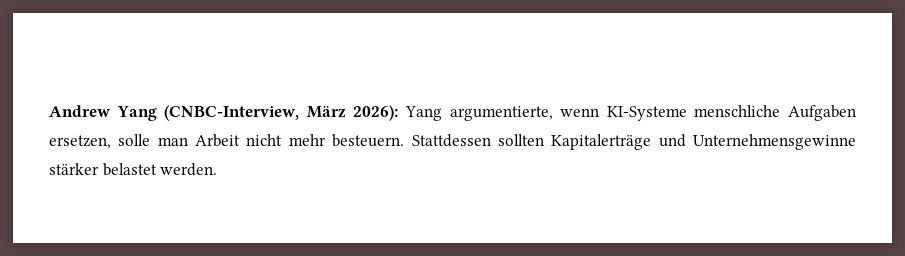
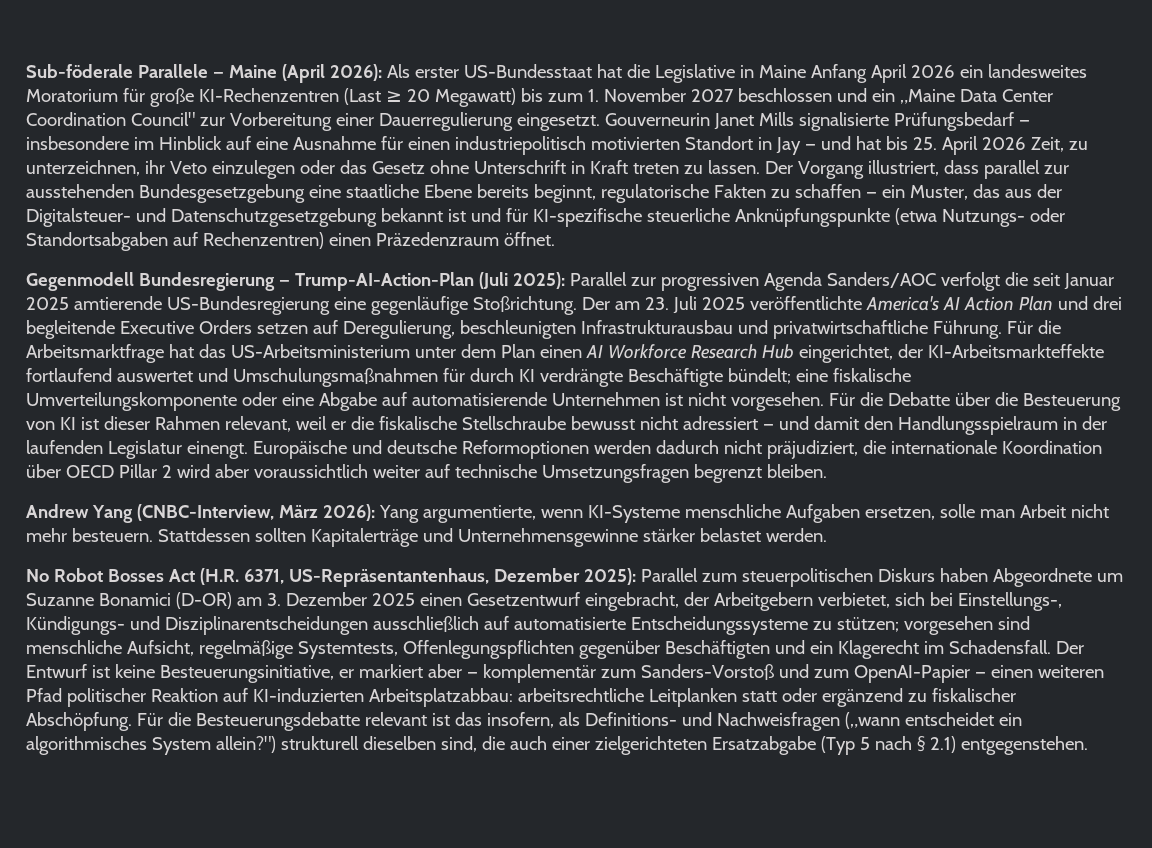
+ Sub-föderale Parallele — Maine (April 2026): Als erster US-Bundesstaat hat die Legislative in Maine Anfang April 2026 ein landesweites Moratorium für große KI-Rechenzentren (Last ≥ 20 Megawatt) bis zum 1. November 2027 beschlossen und ein „Maine Data Center Coordination Council" zur Vorbereitung einer Dauerregulierung eingesetzt. Gouverneurin Janet Mills signalisierte Prüfungsbedarf — insbesondere im Hinblick auf eine Ausnahme für einen industriepolitisch motivierten Standort in Jay — und hat bis 25. April 2026 Zeit, zu unterzeichnen, ihr Veto einzulegen oder das Gesetz ohne Unterschrift in Kraft treten zu lassen. Der Vorgang illustriert, dass parallel zur ausstehenden Bundesgesetzgebung eine staatliche Ebene bereits beginnt, regulatorische Fakten zu schaffen — ein Muster, das aus der Digitalsteuer- und Datenschutzgesetzgebung bekannt ist und für KI-spezifische steuerliche Anknüpfungspunkte (etwa Nutzungs- oder Standortsabgaben auf Rechenzentren) einen Präzedenzraum öffnet.
+ Gegenmodell Bundesregierung — Trump-AI-Action-Plan (Juli 2025): Parallel zur progressiven Agenda Sanders/AOC verfolgt die seit Januar 2025 amtierende US-Bundesregierung eine gegenläufige Stoßrichtung. Der am 23. Juli 2025 veröffentlichte America's AI Action Plan und drei begleitende Executive Orders setzen auf Deregulierung, beschleunigten Infrastrukturausbau und privatwirtschaftliche Führung. Für die Arbeitsmarktfrage hat das US-Arbeitsministerium unter dem Plan einen AI Workforce Research Hub eingerichtet, der KI-Arbeitsmarkteffekte fortlaufend auswertet und Umschulungsmaßnahmen für durch KI verdrängte Beschäftigte bündelt; eine fiskalische Umverteilungskomponente oder eine Abgabe auf automatisierende Unternehmen ist nicht vorgesehen. Für die Debatte über die Besteuerung von KI ist dieser Rahmen relevant, weil er die fiskalische Stellschraube bewusst nicht adressiert — und damit den Handlungsspielraum in der laufenden Legislatur einengt. Europäische und deutsche Reformoptionen werden dadurch nicht präjudiziert, die internationale Koordination über OECD Pillar 2 wird aber voraussichtlich weiter auf technische Umsetzungsfragen begrenzt bleiben.
+ No Robot Bosses Act (H.R. 6371, US-Repräsentantenhaus, Dezember 2025): Parallel zum steuerpolitischen Diskurs haben Abgeordnete um Suzanne Bonamici (D-OR) am 3. Dezember 2025 einen Gesetzentwurf eingebracht, der Arbeitgebern verbietet, sich bei Einstellungs-, Kündigungs- und Disziplinarentscheidungen ausschließlich auf automatisierte Entscheidungssysteme zu stützen; vorgesehen sind menschliche Aufsicht, regelmäßige Systemtests, Offenlegungspflichten gegenüber Beschäftigten und ein Klagerecht im Schadensfall. Der Entwurf ist keine Besteuerungsinitiative, er markiert aber — komplementär zum Sanders-Vorstoß und zum OpenAI-Papier — einen weiteren Pfad politischer Reaktion auf KI-induzierten Arbeitsplatzabbau: arbeitsrechtliche Leitplanken statt oder ergänzend zu fiskalischer Abschöpfung. Für die Besteuerungsdebatte relevant ist das insofern, als Definitions- und Nachweisfragen („wann entscheidet ein algorithmisches System allein?") strukturell dieselben sind, die auch einer zielgerichteten Ersatzabgabe (Typ 5 nach § 2.1) entgegenstehen.

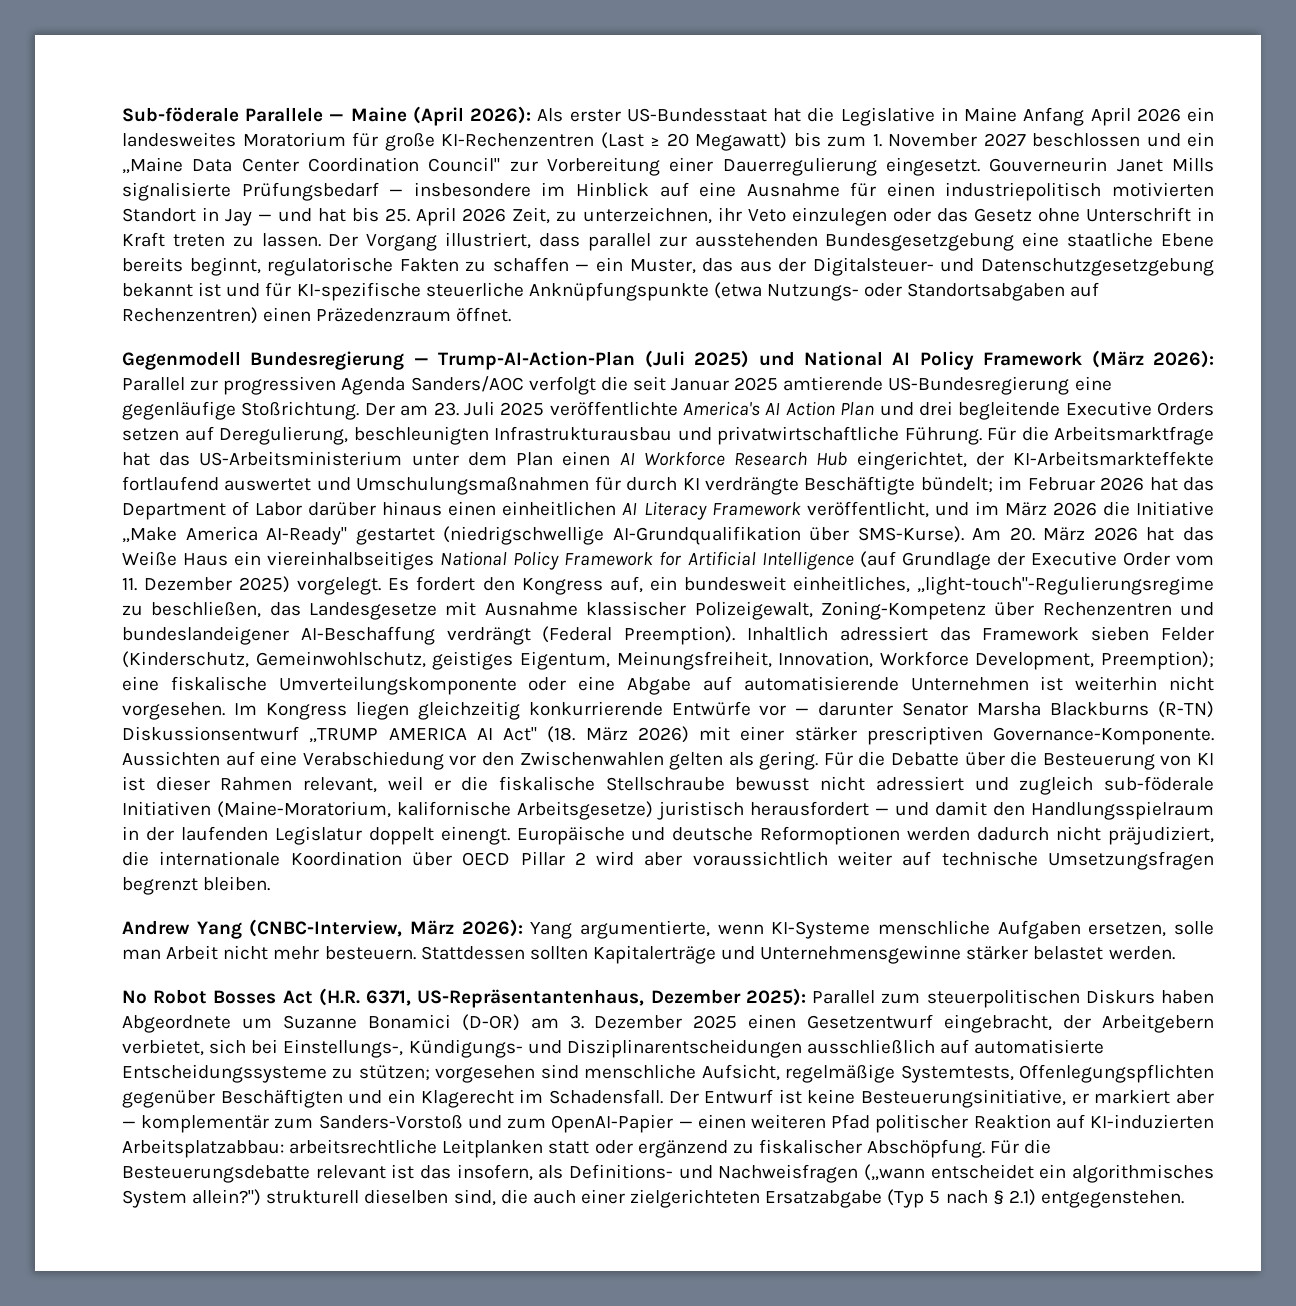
- Gegenmodell Bundesregierung — Trump-AI-Action-Plan (Juli 2025): Parallel zur progressiven Agenda Sanders/AOC verfolgt die seit Januar 2025 amtierende US-Bundesregierung eine gegenläufige Stoßrichtung.
+ Gegenmodell Bundesregierung — Trump-AI-Action-Plan (Juli 2025) und National AI Policy Framework (März 2026): Parallel zur progressiven Agenda Sanders/AOC verfolgt die seit Januar 2025 amtierende US-Bundesregierung eine gegenläufige Stoßrichtung.
- Für die Arbeitsmarktfrage hat das US-Arbeitsministerium unter dem Plan einen AI Workforce Research Hub eingerichtet, der KI-Arbeitsmarkteffekte fortlaufend auswertet und Umschulungsmaßnahmen für durch KI verdrängte Beschäftigte bündelt; eine fiskalische Umverteilungskomponente oder eine Abgabe auf automatisierende Unternehmen ist nicht vorgesehen.
+ Für die Arbeitsmarktfrage hat das US-Arbeitsministerium unter dem Plan einen AI Workforce Research Hub eingerichtet, der KI-Arbeitsmarkteffekte fortlaufend auswertet und Umschulungsmaßnahmen für durch KI verdrängte Beschäftigte bündelt; im Februar 2026 hat das Department of Labor darüber hinaus einen einheitlichen AI Literacy Framework veröffentlicht, und im März 2026 die Initiative „Make America AI-Ready" gestartet (niedrigschwellige AI-Grundqualifikation über SMS-Kurse). Am 20. März 2026 hat das Weiße Haus ein viereinhalbseitiges National Policy Framework for Artificial Intelligence (auf Grundlage der Executive Order vom 11. Dezember 2025) vorgelegt. Es fordert den Kongress auf, ein bundesweit einheitliches, „light-touch"-Regulierungsregime zu beschließen, das Landesgesetze mit Ausnahme klassischer Polizeigewalt, Zoning-Kompetenz über Rechenzentren und bundeslandeigener AI-Beschaffung verdrängt (Federal Preemption). Inhaltlich adressiert das Framework sieben Felder (Kinderschutz, Gemeinwohlschutz, geistiges Eigentum, Meinungsfreiheit, Innovation, Workforce Development, Preemption); eine fiskalische Umverteilungskomponente oder eine Abgabe auf automatisierende Unternehmen ist weiterhin nicht vorgesehen.
+ Im Kongress liegen gleichzeitig konkurrierende Entwürfe vor — darunter Senator Marsha Blackburns (R-TN) Diskussionsentwurf „TRUMP AMERICA AI Act" (18. März 2026) mit einer stärker prescriptiven Governance-Komponente. Aussichten auf eine Verabschiedung vor den Zwischenwahlen gelten als gering.
- Für die Debatte über die Besteuerung von KI ist dieser Rahmen relevant, weil er die fiskalische Stellschraube bewusst nicht adressiert — und damit den Handlungsspielraum in der laufenden Legislatur einengt.
+ Für die Debatte über die Besteuerung von KI ist dieser Rahmen relevant, weil er die fiskalische Stellschraube bewusst nicht adressiert und zugleich sub-föderale Initiativen (Maine-Moratorium, kalifornische Arbeitsgesetze) juristisch herausfordert — und damit den Handlungsspielraum in der laufenden Legislatur doppelt einengt.

